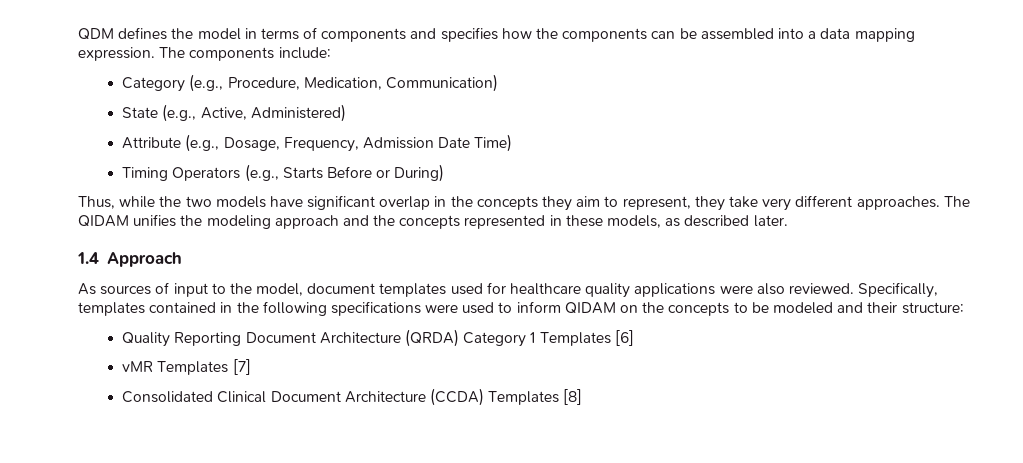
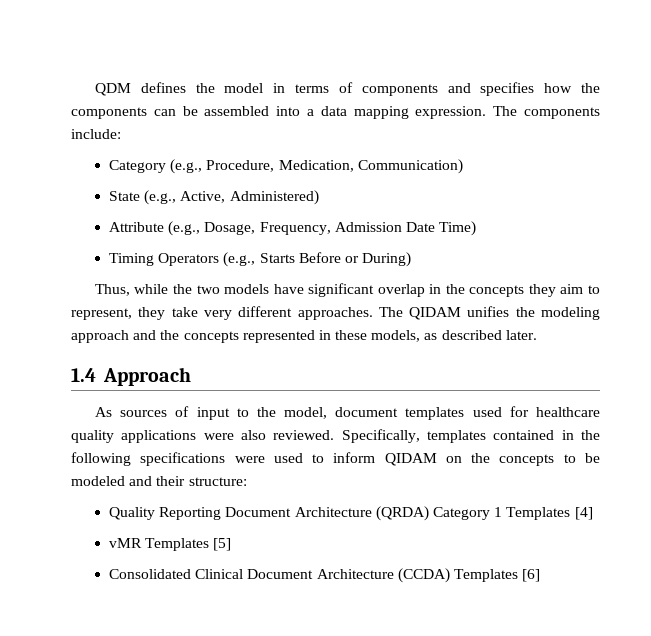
- Quality Reporting Document Architecture (QRDA) Category 1 Templates [6]
+ Quality Reporting Document Architecture (QRDA) Category 1 Templates [4]
- vMR Templates [7]
+ vMR Templates [5]
- Consolidated Clinical Document Architecture (CCDA) Templates [8]
+ Consolidated Clinical Document Architecture (CCDA) Templates [6]

